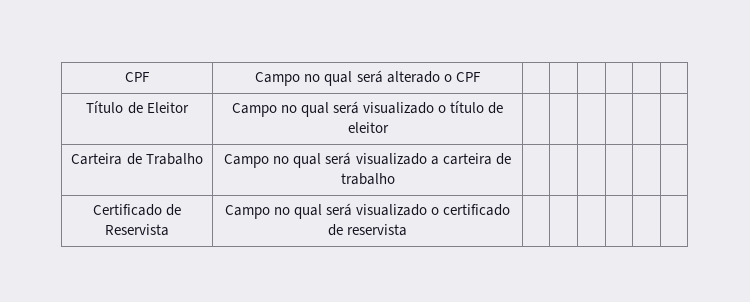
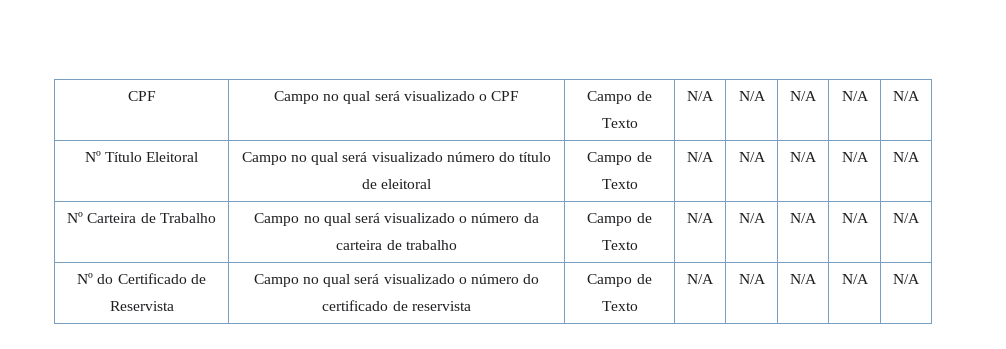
- CPF | Campo no qual será alterado o CPF | | | | | |
- Título de Eleitor | Campo no qual será visualizado o título de eleitor | | | | | |
- Carteira de Trabalho | Campo no qual será visualizado a carteira de trabalho | | | | | |
- Certificado de Reservista | Campo no qual será visualizado o certificado de reservista | | | | | |
+ CPF | Campo no qual será visualizado o CPF | Campo de Texto | N/A | N/A | N/A | N/A | N/A
+ Nº Título Eleitoral | Campo no qual será visualizado número do título de eleitoral | Campo de Texto | N/A | N/A | N/A | N/A | N/A
+ Nº Carteira de Trabalho | Campo no qual será visualizado o número da carteira de trabalho | Campo de Texto | N/A | N/A | N/A | N/A | N/A
+ Nº do Certificado de Reservista | Campo no qual será visualizado o número do certificado de reservista | Campo de Texto | N/A | N/A | N/A | N/A | N/A

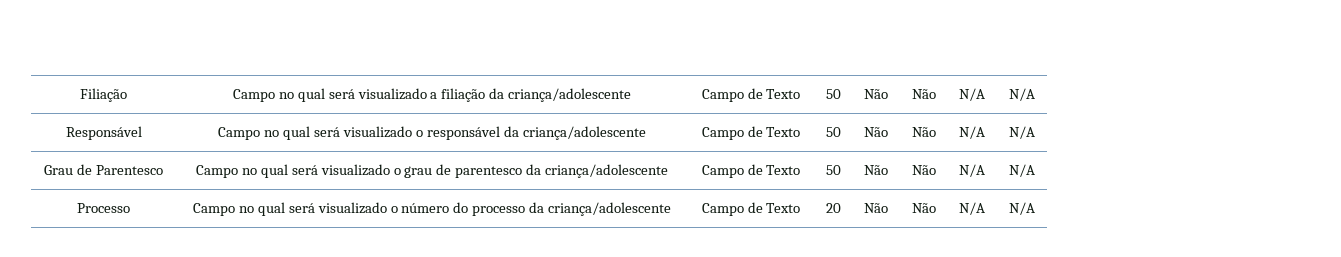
- CPF | Campo no qual será visualizado o CPF | Campo de Texto | N/A | N/A | N/A | N/A | N/A
- Nº Título Eleitoral | Campo no qual será visualizado número do título de eleitoral | Campo de Texto | N/A | N/A | N/A | N/A | N/A
- Nº Carteira de Trabalho | Campo no qual será visualizado o número da carteira de trabalho | Campo de Texto | N/A | N/A | N/A | N/A | N/A
- Nº do Certificado de Reservista | Campo no qual será visualizado o número do certificado de reservista | Campo de Texto | N/A | N/A | N/A | N/A | N/A
+ Filiação | Campo no qual será visualizado a filiação da criança/adolescente | Campo de Texto | 50 | Não | Não | N/A | N/A
+ Responsável | Campo no qual será visualizado o responsável da criança/adolescente | Campo de Texto | 50 | Não | Não | N/A | N/A
+ Grau de Parentesco | Campo no qual será visualizado o grau de parentesco da criança/adolescente | Campo de Texto | 50 | Não | Não | N/A | N/A
+ Processo | Campo no qual será visualizado o número do processo da criança/adolescente | Campo de Texto | 20 | Não | Não | N/A | N/A

